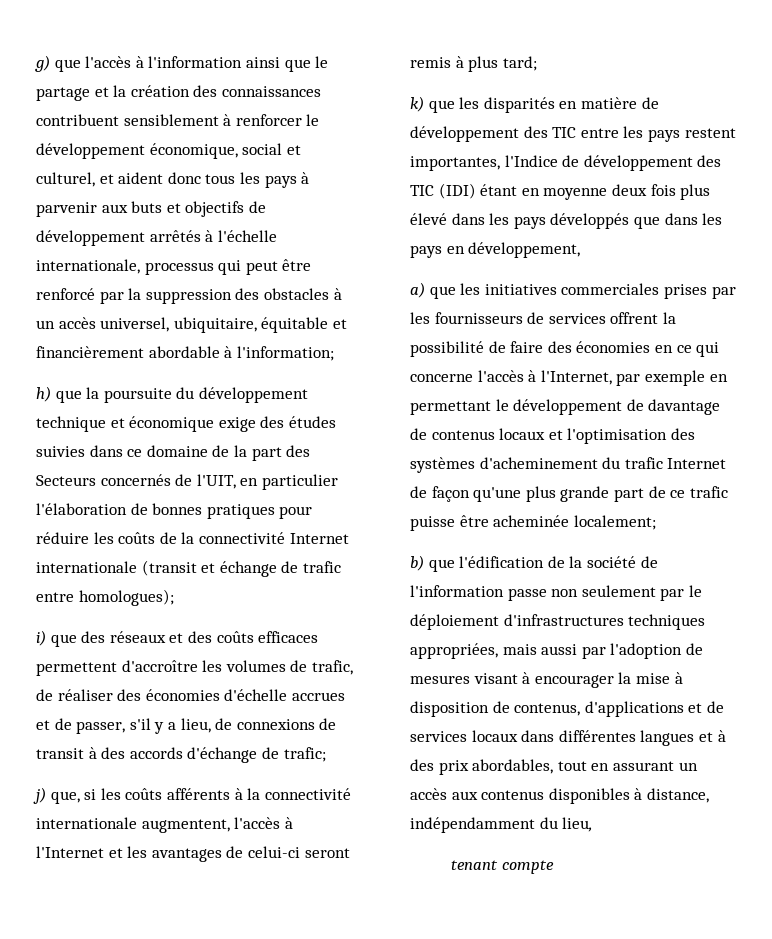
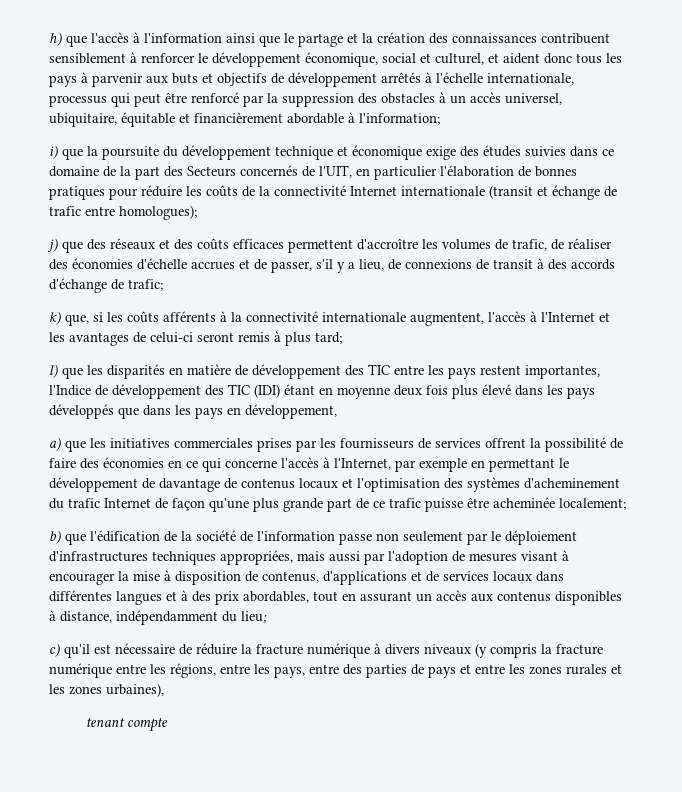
- g) que l'accès à l'information ainsi que le partage et la création des connaissances contribuent sensiblement à renforcer le développement économique, social et culturel, et aident donc tous les pays à parvenir aux buts et objectifs de développement arrêtés à l'échelle internationale, processus qui peut être renforcé par la suppression des obstacles à un accès universel, ubiquitaire, équitable et financièrement abordable à l'information;
+ h) que l'accès à l'information ainsi que le partage et la création des connaissances contribuent sensiblement à renforcer le développement économique, social et culturel, et aident donc tous les pays à parvenir aux buts et objectifs de développement arrêtés à l'échelle internationale, processus qui peut être renforcé par la suppression des obstacles à un accès universel, ubiquitaire, équitable et financièrement abordable à l'information;
- h) que la poursuite du développement technique et économique exige des études suivies dans ce domaine de la part des Secteurs concernés de l'UIT, en particulier l'élaboration de bonnes pratiques pour réduire les coûts de la connectivité Internet internationale (transit et échange de trafic entre homologues);
+ i) que la poursuite du développement technique et économique exige des études suivies dans ce domaine de la part des Secteurs concernés de l'UIT, en particulier l'élaboration de bonnes pratiques pour réduire les coûts de la connectivité Internet internationale (transit et échange de trafic entre homologues);
- i) que des réseaux et des coûts efficaces permettent d'accroître les volumes de trafic, de réaliser des économies d'échelle accrues et de passer, s'il y a lieu, de connexions de transit à des accords d'échange de trafic;
+ j) que des réseaux et des coûts efficaces permettent d'accroître les volumes de trafic, de réaliser des économies d'échelle accrues et de passer, s'il y a lieu, de connexions de transit à des accords d'échange de trafic;
- j) que, si les coûts afférents à la connectivité internationale augmentent, l'accès à l'Internet et les avantages de celui-ci seront remis à plus tard;
+ k) que, si les coûts afférents à la connectivité internationale augmentent, l'accès à l'Internet et les avantages de celui-ci seront remis à plus tard;
- k) que les disparités en matière de développement des TIC entre les pays restent importantes, l'Indice de développement des TIC (IDI) étant en moyenne deux fois plus élevé dans les pays développés que dans les pays en développement,
+ l) que les disparités en matière de développement des TIC entre les pays restent importantes, l'Indice de développement des TIC (IDI) étant en moyenne deux fois plus élevé dans les pays développés que dans les pays en développement,
- b) que l'édification de la société de l'information passe non seulement par le déploiement d'infrastructures techniques appropriées, mais aussi par l'adoption de mesures visant à encourager la mise à disposition de contenus, d'applications et de services locaux dans différentes langues et à des prix abordables, tout en assurant un accès aux contenus disponibles à distance, indépendamment du lieu,
+ b) que l'édification de la société de l'information passe non seulement par le déploiement d'infrastructures techniques appropriées, mais aussi par l'adoption de mesures visant à encourager la mise à disposition de contenus, d'applications et de services locaux dans différentes langues et à des prix abordables, tout en assurant un accès aux contenus disponibles à distance, indépendamment du lieu;
+ c) qu'il est nécessaire de réduire la fracture numérique à divers niveaux (y compris la fracture numérique entre les régions, entre les pays, entre des parties de pays et entre les zones rurales et les zones urbaines),

